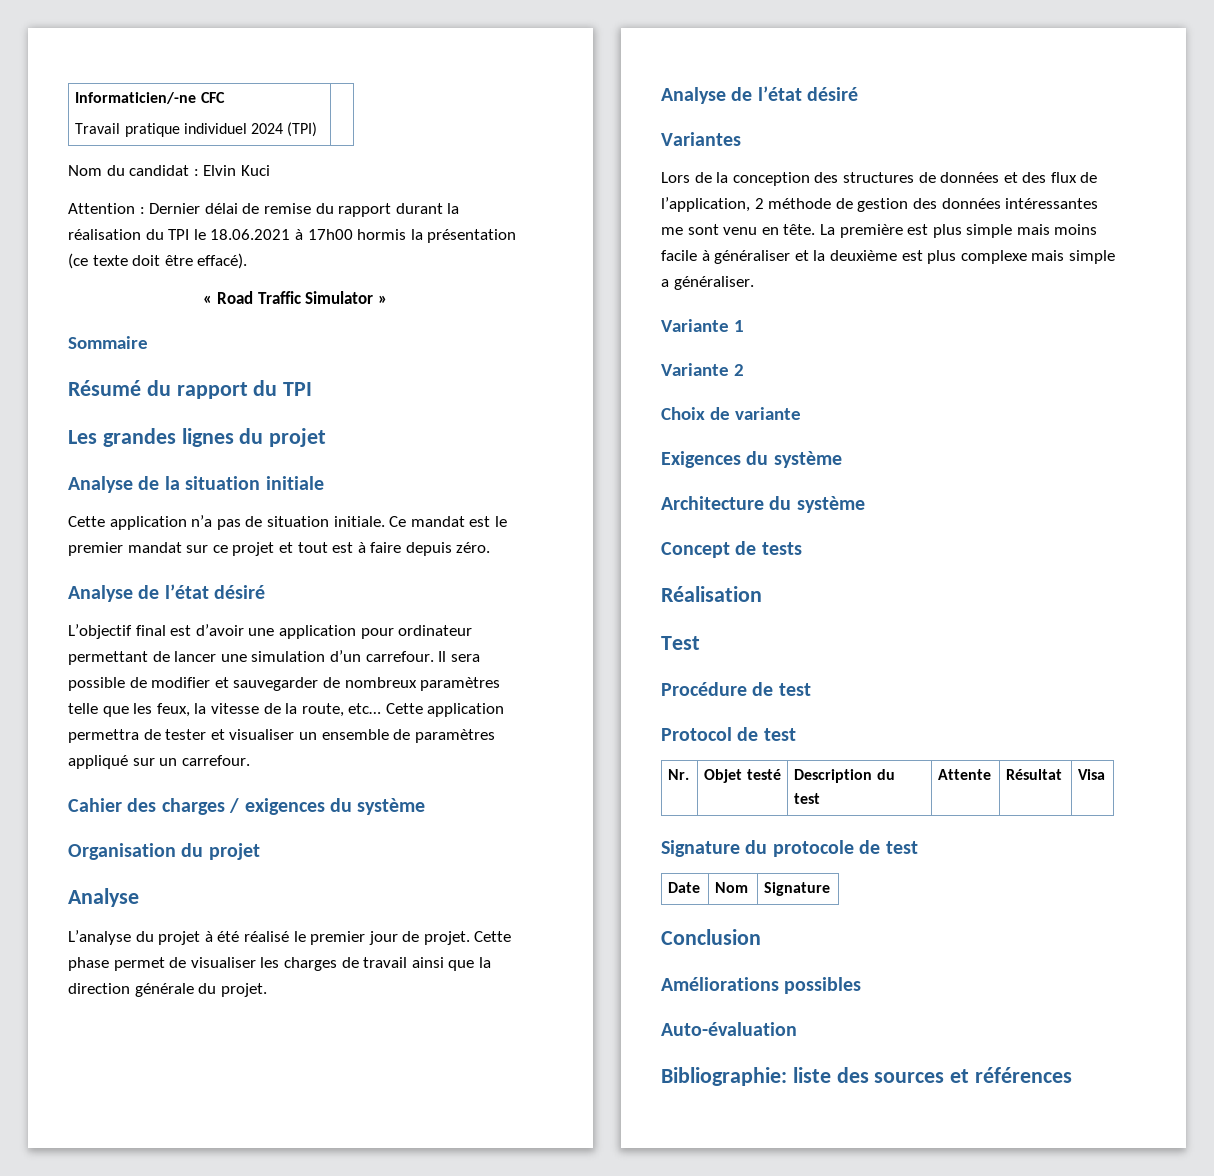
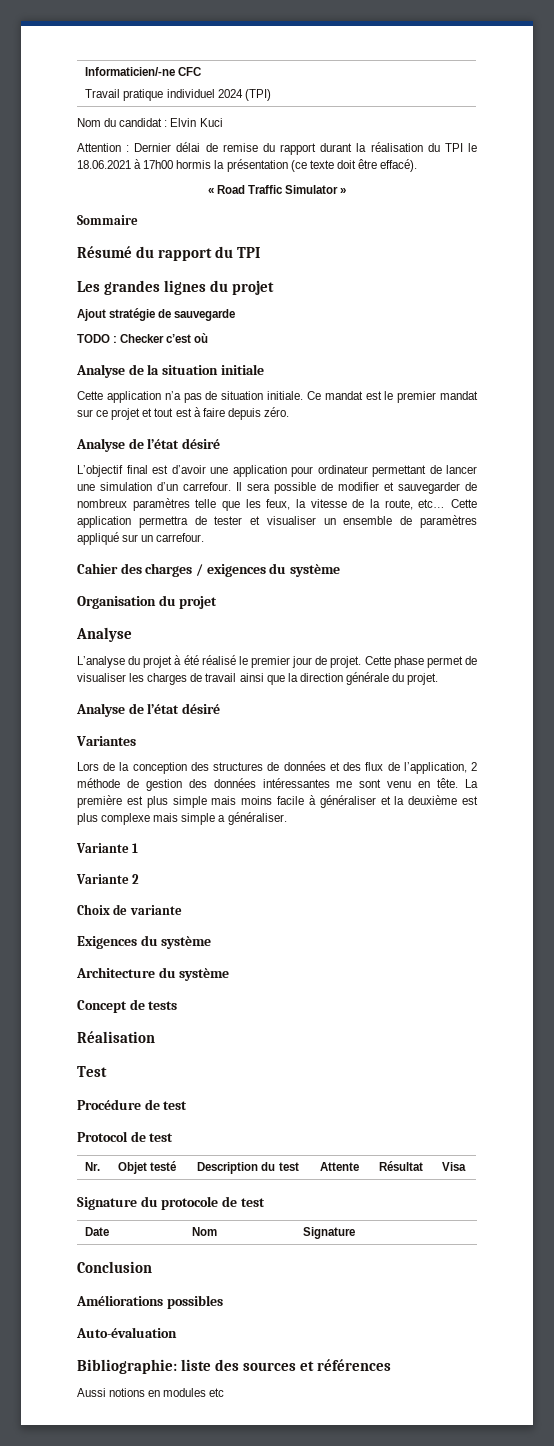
+ Ajout stratégie de sauvegarde
+ TODO : Checker c’est où
+ Aussi notions en modules etc

